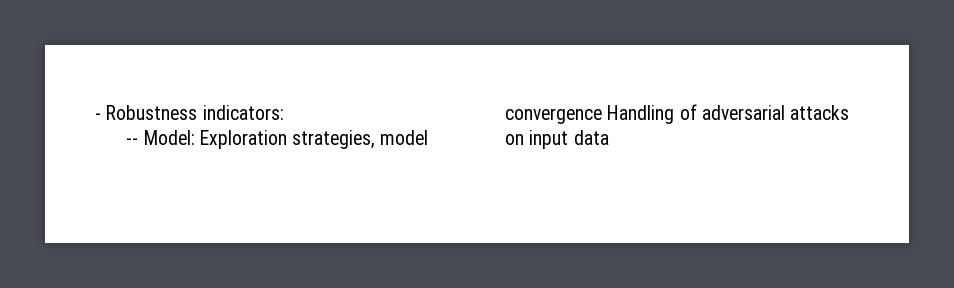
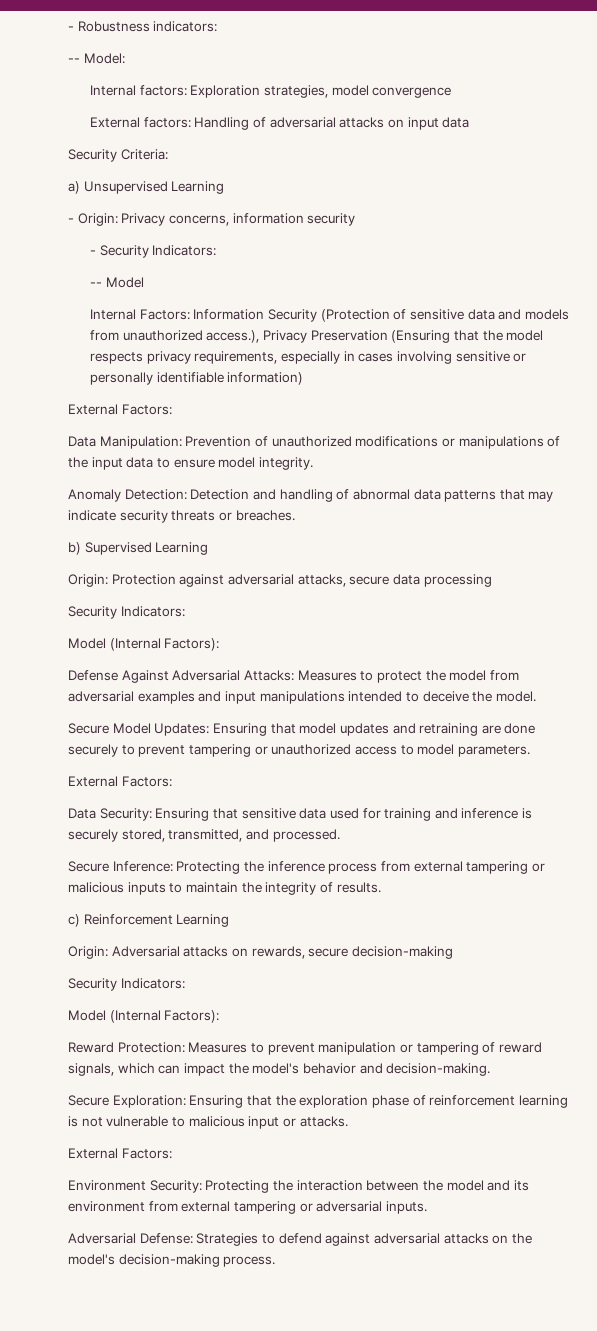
- -- Model: Exploration strategies, model convergence Handling of adversarial attacks on input data
+ -- Model:
+ Internal factors: Exploration strategies, model convergence
+ External factors: Handling of adversarial attacks on input data
+ Security Criteria:
+ a) Unsupervised Learning
+ - Origin: Privacy concerns, information security
+ - Security Indicators:
+ -- Model
+ Internal Factors: Information Security (Protection of sensitive data and models from unauthorized access.), Privacy Preservation (Ensuring that the model respects privacy requirements, especially in cases involving sensitive or personally identifiable information)
+ External Factors:
+ Data Manipulation: Prevention of unauthorized modifications or manipulations of the input data to ensure model integrity.
+ Anomaly Detection: Detection and handling of abnormal data patterns that may indicate security threats or breaches.
+ b) Supervised Learning
+ Origin: Protection against adversarial attacks, secure data processing
+ Security Indicators:
+ Model (Internal Factors):
+ Defense Against Adversarial Attacks: Measures to protect the model from adversarial examples and input manipulations intended to deceive the model.
+ Secure Model Updates: Ensuring that model updates and retraining are done securely to prevent tampering or unauthorized access to model parameters.
+ External Factors:
+ Data Security: Ensuring that sensitive data used for training and inference is securely stored, transmitted, and processed.
+ Secure Inference: Protecting the inference process from external tampering or malicious inputs to maintain the integrity of results.
+ c) Reinforcement Learning
+ Origin: Adversarial attacks on rewards, secure decision-making
+ Security Indicators:
+ Model (Internal Factors):
+ Reward Protection: Measures to prevent manipulation or tampering of reward signals, which can impact the model's behavior and decision-making.
+ Secure Exploration: Ensuring that the exploration phase of reinforcement learning is not vulnerable to malicious input or attacks.
+ External Factors:
+ Environment Security: Protecting the interaction between the model and its environment from external tampering or adversarial inputs.
+ Adversarial Defense: Strategies to defend against adversarial attacks on the model's decision-making process.

